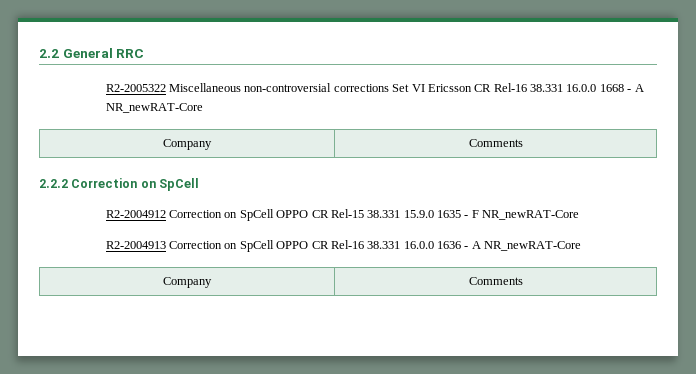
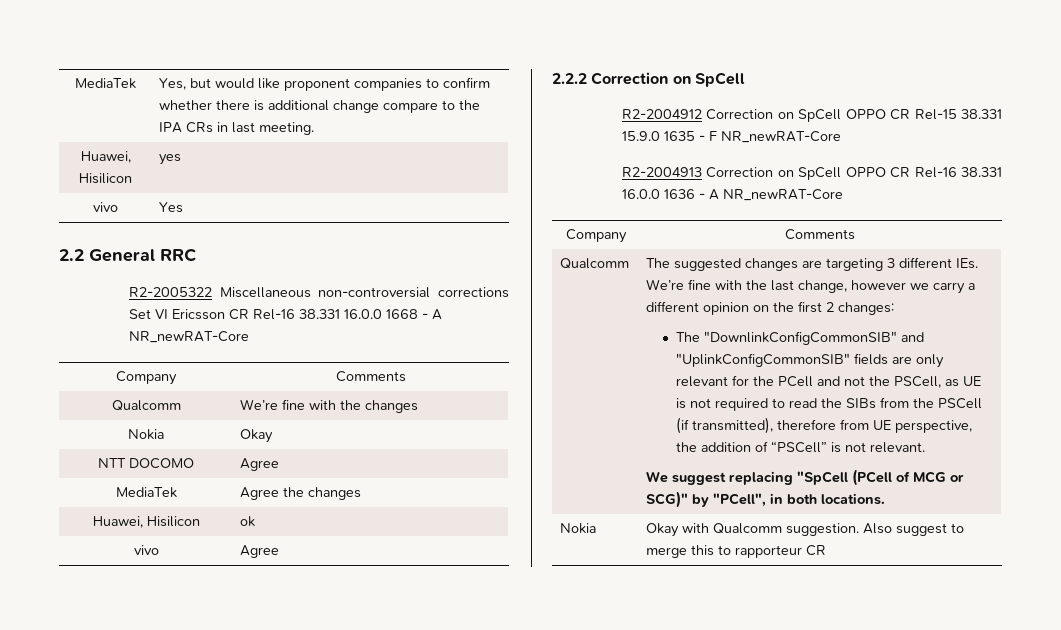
+ MediaTek | Yes, but would like proponent companies to confirm whether there is additional change compare to the IPA CRs in last meeting.
+ Huawei, Hisilicon | yes
+ vivo | Yes
+ Qualcomm | We’re fine with the changes
+ Nokia | Okay
+ NTT DOCOMO | Agree
+ MediaTek | Agree the changes
+ Huawei, Hisilicon | ok
+ vivo | Agree
+ Qualcomm | The suggested changes are targeting 3 different IEs. We’re fine with the last change, however we carry a different opinion on the first 2 changes:
+ The "DownlinkConfigCommonSIB" and "UplinkConfigCommonSIB" fields are only relevant for the PCell and not the PSCell, as UE is not required to read the SIBs from the PSCell (if transmitted), therefore from UE perspective, the addition of “PSCell” is not relevant.
+ We suggest replacing "SpCell (PCell of MCG or SCG)" by "PCell", in both locations.
+ Nokia | Okay with Qualcomm suggestion. Also suggest to merge this to rapporteur CR

